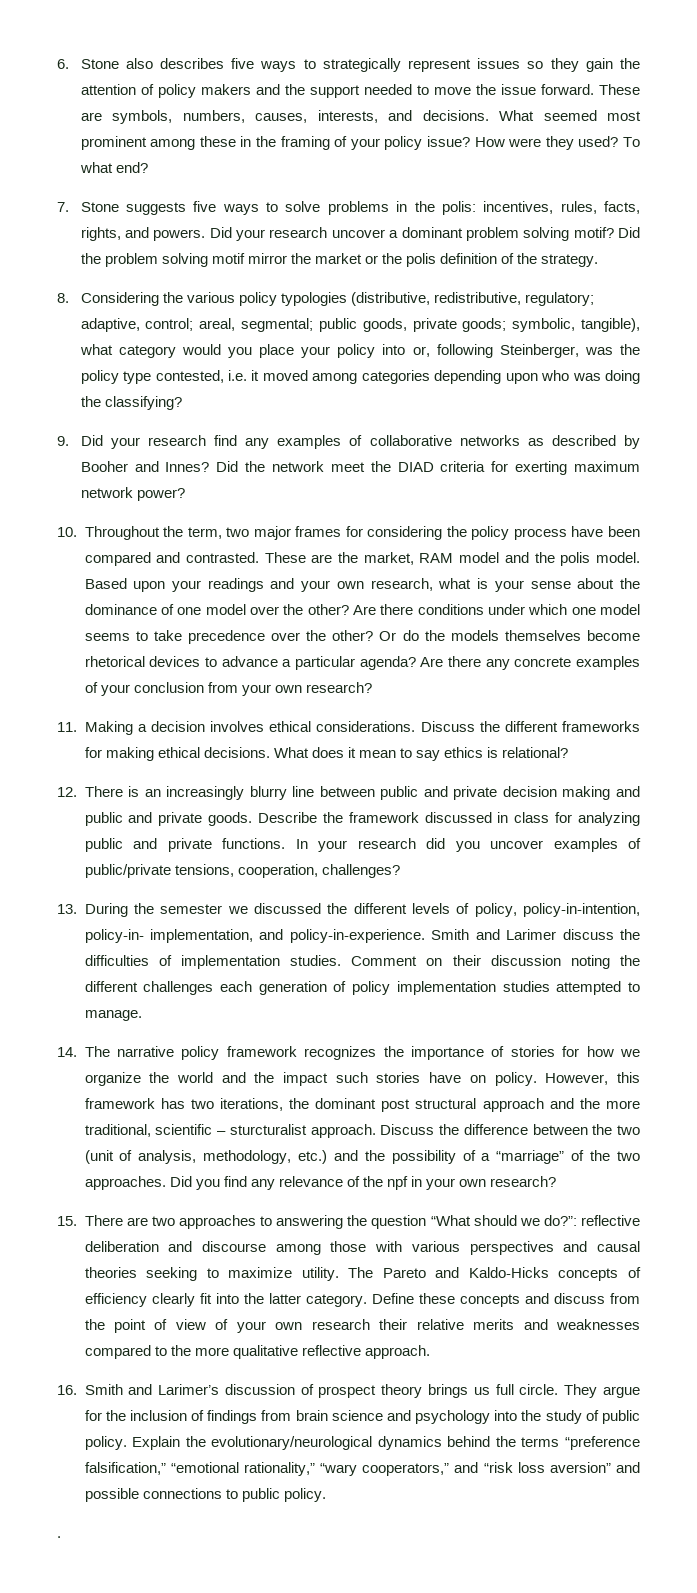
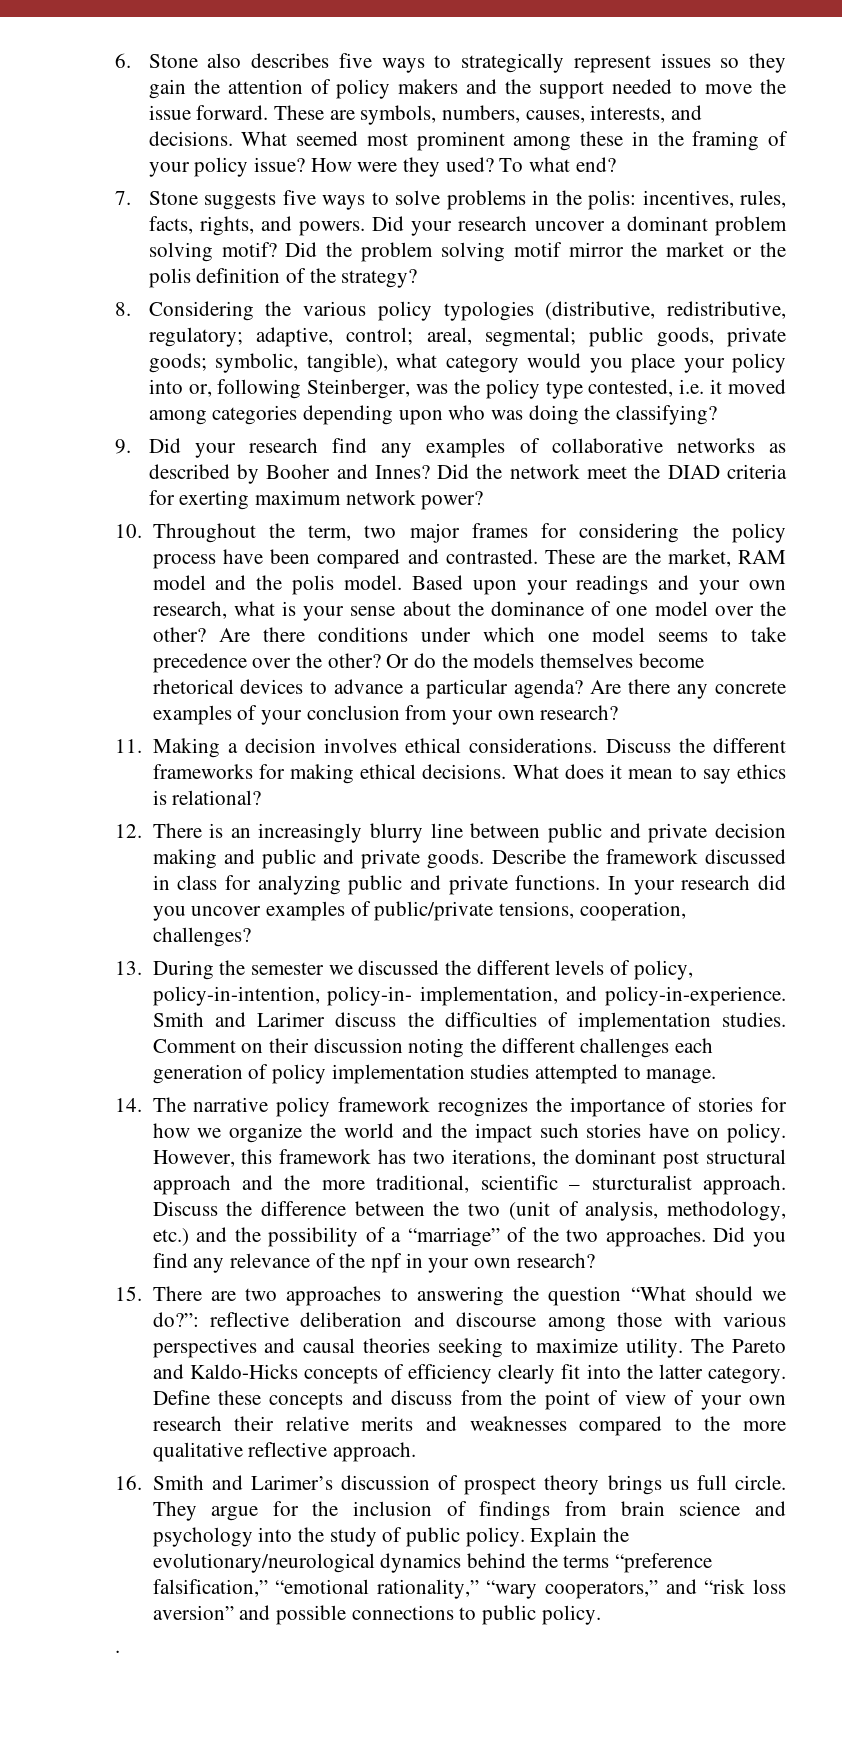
- Did the problem solving motif mirror the market or the polis definition of the strategy.
+ Did the problem solving motif mirror the market or the polis definition of the strategy?

